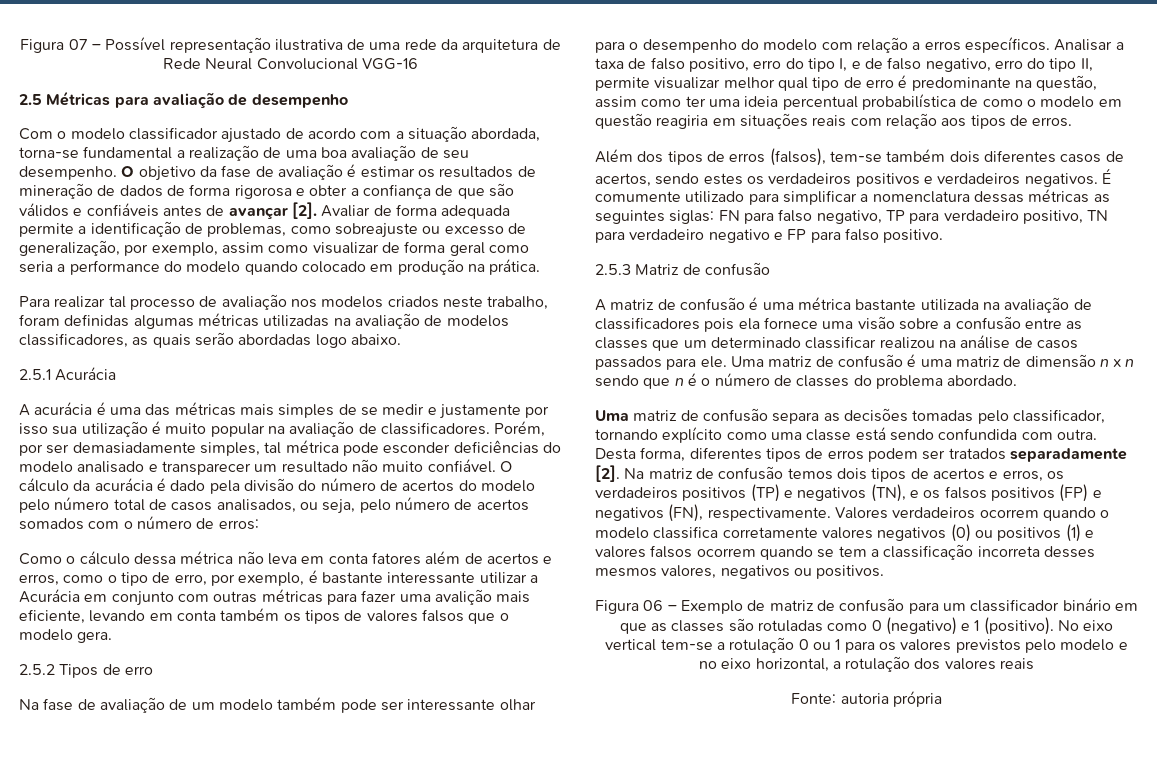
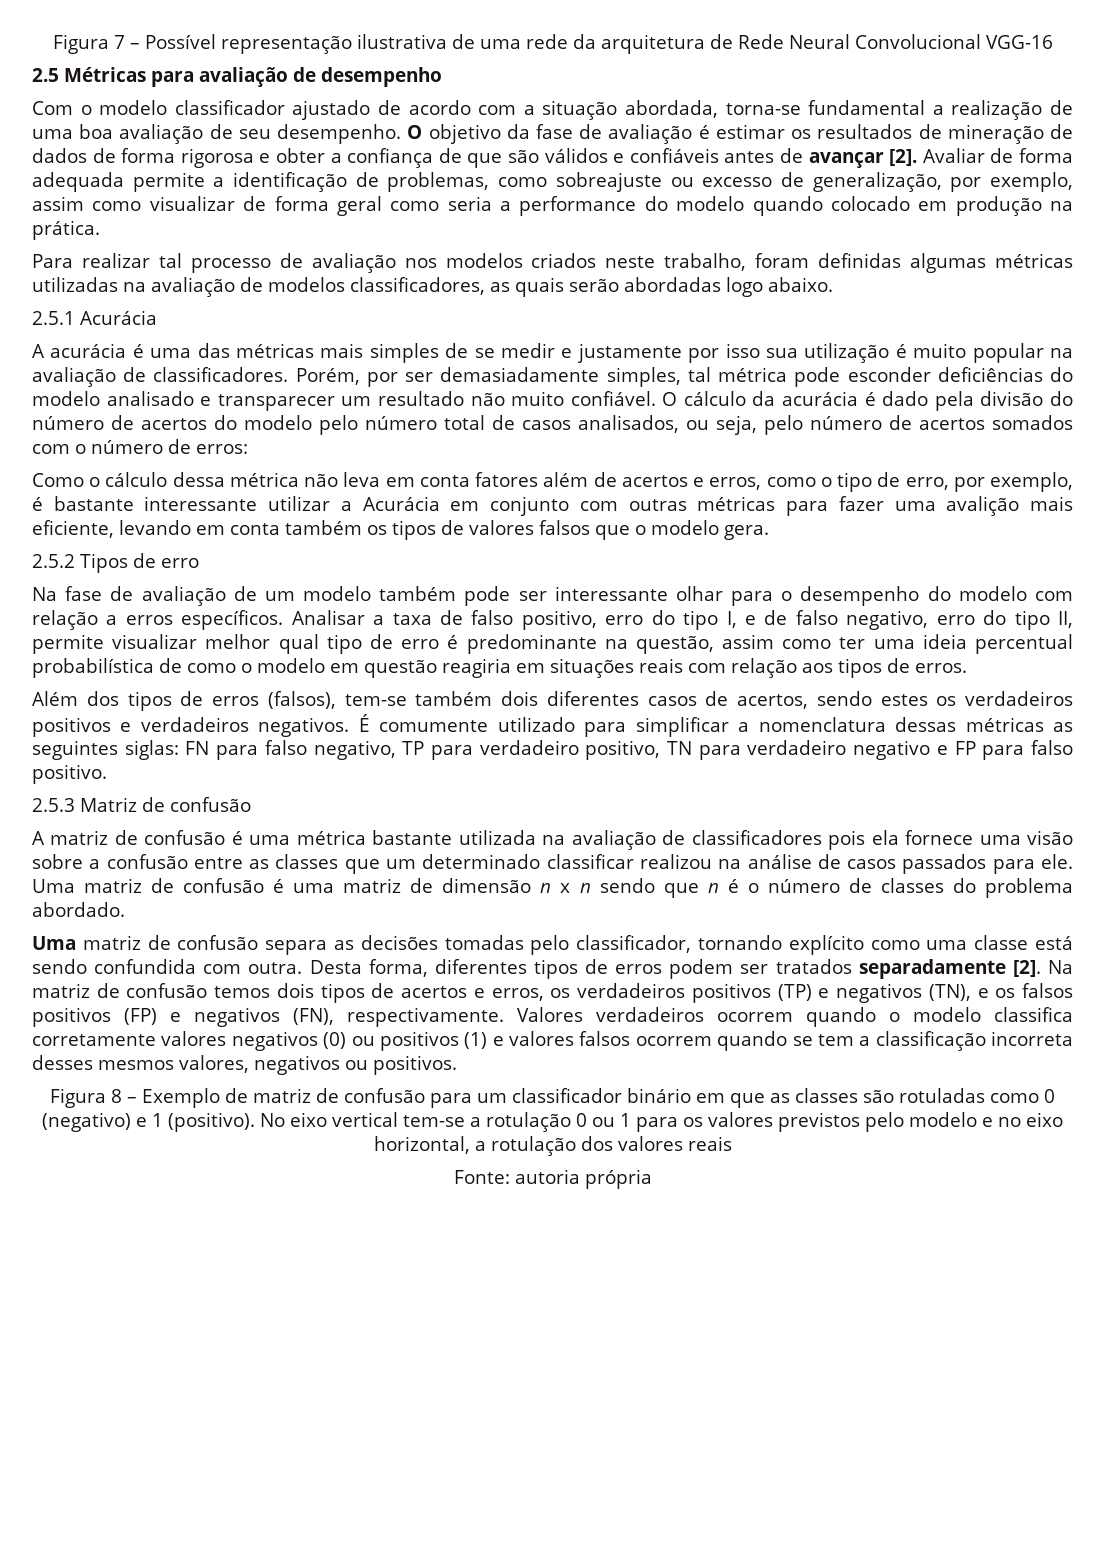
- Figura 07 – Possível representação ilustrativa de uma rede da arquitetura de Rede Neural Convolucional VGG-16
+ Figura 7 – Possível representação ilustrativa de uma rede da arquitetura de Rede Neural Convolucional VGG-16
- Figura 06 – Exemplo de matriz de confusão para um classificador binário em que as classes são rotuladas como 0 (negativo) e 1 (positivo).
+ Figura 8 – Exemplo de matriz de confusão para um classificador binário em que as classes são rotuladas como 0 (negativo) e 1 (positivo).

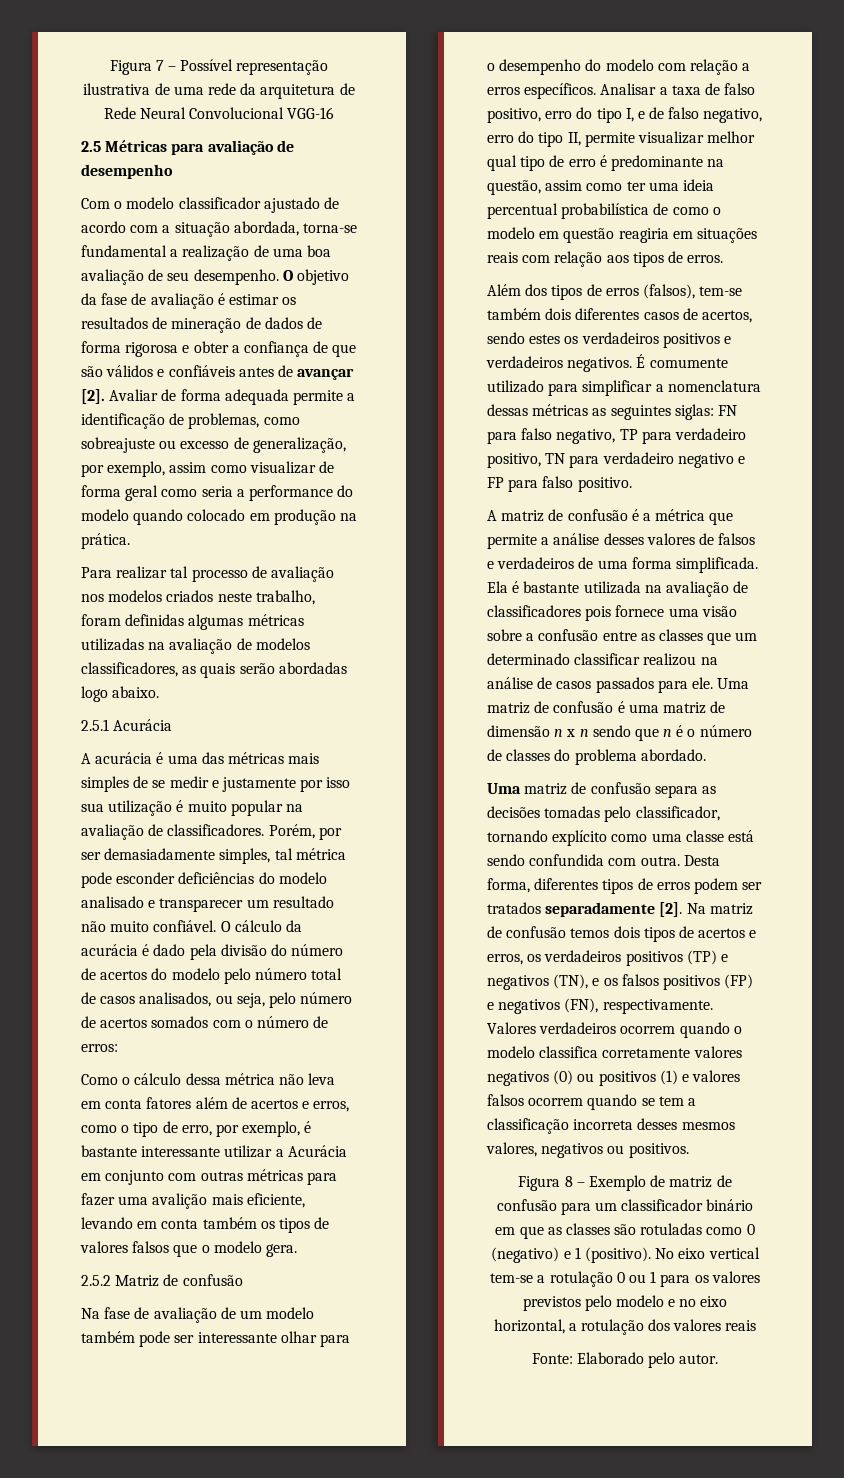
- 2.5.2 Tipos de erro
+ 2.5.2 Matriz de confusão
- 2.5.3 Matriz de confusão
- A matriz de confusão é uma métrica bastante utilizada na avaliação de classificadores pois ela fornece uma visão sobre a confusão entre as classes que um determinado classificar realizou na análise de casos passados para ele.
+ A matriz de confusão é a métrica que permite a análise desses valores de falsos e verdadeiros de uma forma simplificada. Ela é bastante utilizada na avaliação de classificadores pois fornece uma visão sobre a confusão entre as classes que um determinado classificar realizou na análise de casos passados para ele.
- Fonte: autoria própria
+ Fonte: Elaborado pelo autor.

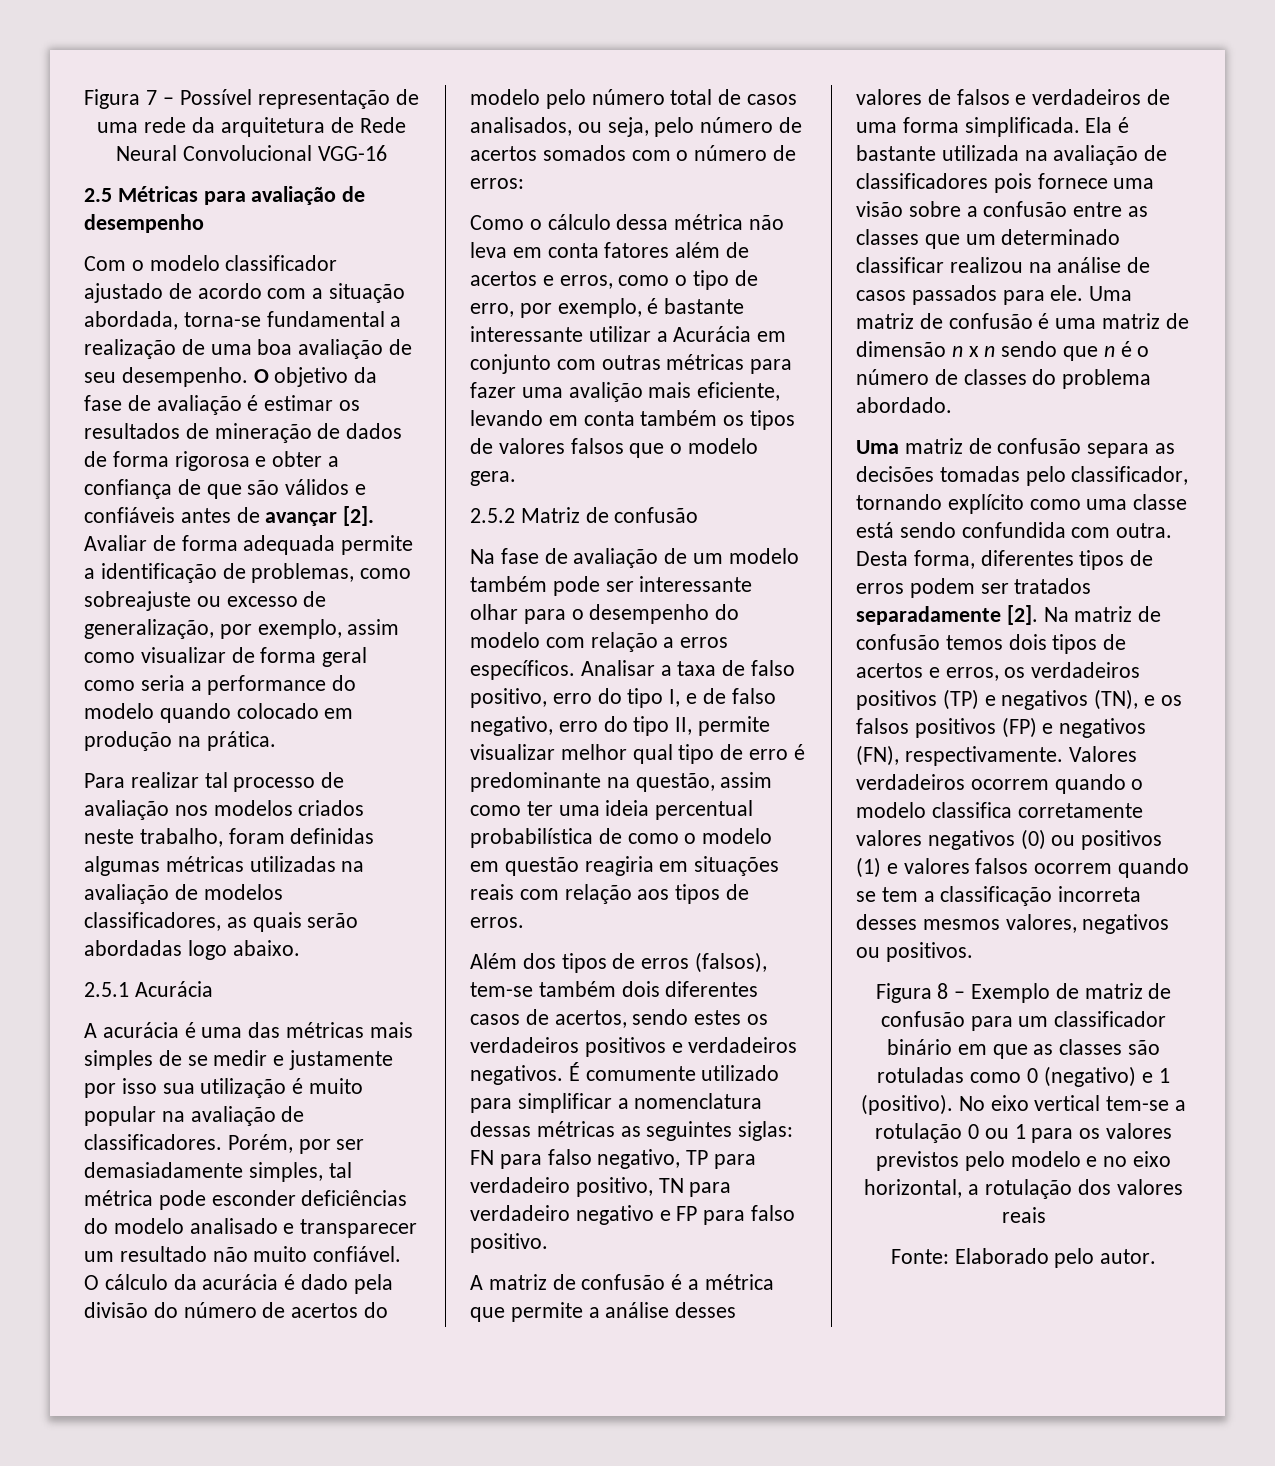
- Figura 7 – Possível representação ilustrativa de uma rede da arquitetura de Rede Neural Convolucional VGG-16
+ Figura 7 – Possível representação de uma rede da arquitetura de Rede Neural Convolucional VGG-16

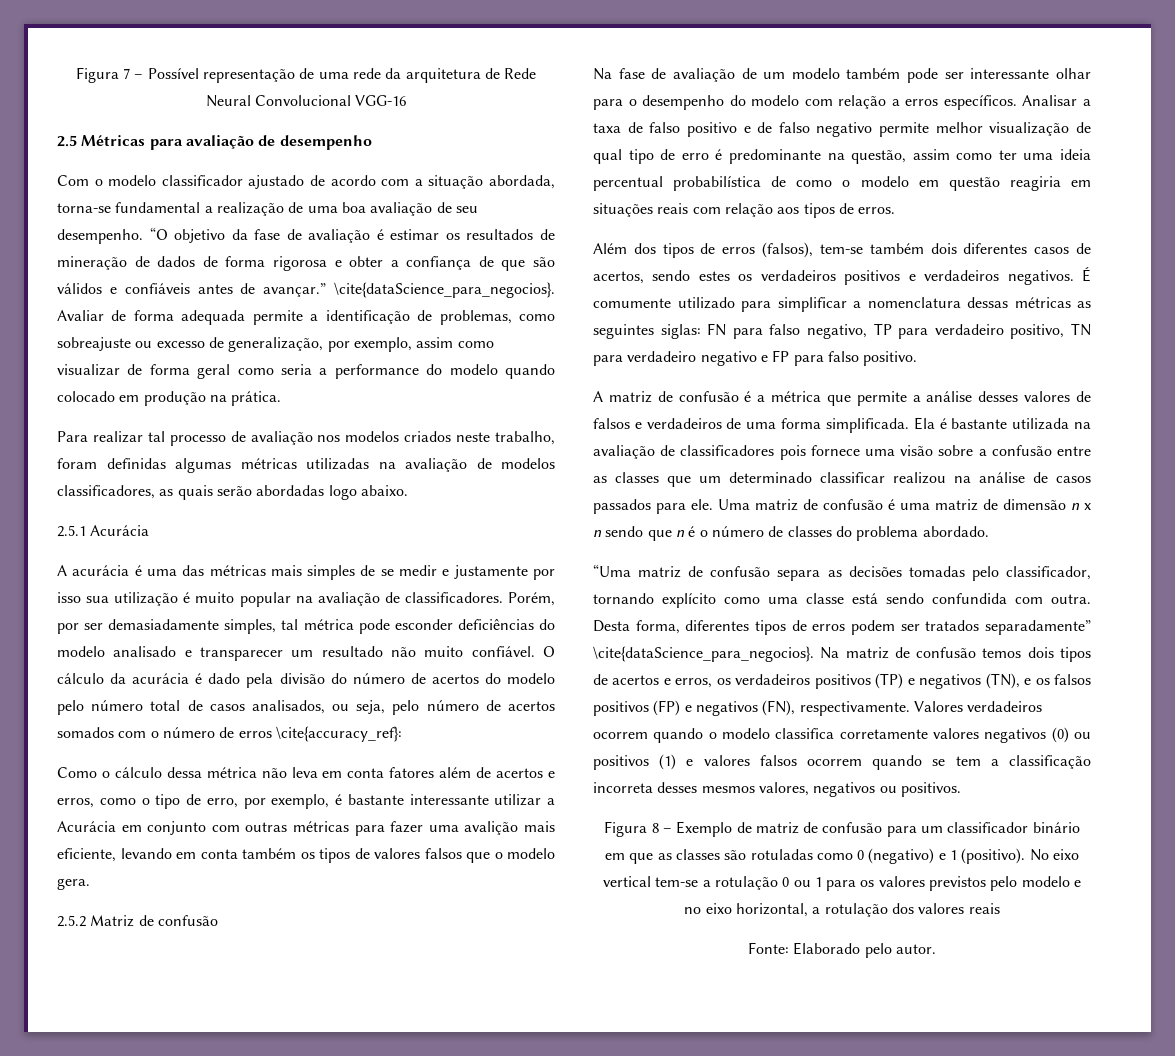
- O objetivo da fase de avaliação é estimar os resultados de mineração de dados de forma rigorosa e obter a confiança de que são válidos e confiáveis antes de avançar [2].
+ “O objetivo da fase de avaliação é estimar os resultados de mineração de dados de forma rigorosa e obter a confiança de que são válidos e confiáveis antes de avançar.” \cite{dataScience_para_negocios}.
- O cálculo da acurácia é dado pela divisão do número de acertos do modelo pelo número total de casos analisados, ou seja, pelo número de acertos somados com o número de erros:
+ O cálculo da acurácia é dado pela divisão do número de acertos do modelo pelo número total de casos analisados, ou seja, pelo número de acertos somados com o número de erros \cite{accuracy_ref}:
- Analisar a taxa de falso positivo, erro do tipo I, e de falso negativo, erro do tipo II, permite visualizar melhor qual tipo de erro é predominante na questão, assim como ter uma ideia percentual probabilística de como o modelo em questão reagiria em situações reais com relação aos tipos de erros.
+ Analisar a taxa de falso positivo e de falso negativo permite melhor visualização de qual tipo de erro é predominante na questão, assim como ter uma ideia percentual probabilística de como o modelo em questão reagiria em situações reais com relação aos tipos de erros.
- Uma matriz de confusão separa as decisões tomadas pelo classificador, tornando explícito como uma classe está sendo confundida com outra.
+ “Uma matriz de confusão separa as decisões tomadas pelo classificador, tornando explícito como uma classe está sendo confundida com outra.
- Desta forma, diferentes tipos de erros podem ser tratados separadamente [2].
+ Desta forma, diferentes tipos de erros podem ser tratados separadamente” \cite{dataScience_para_negocios}.

